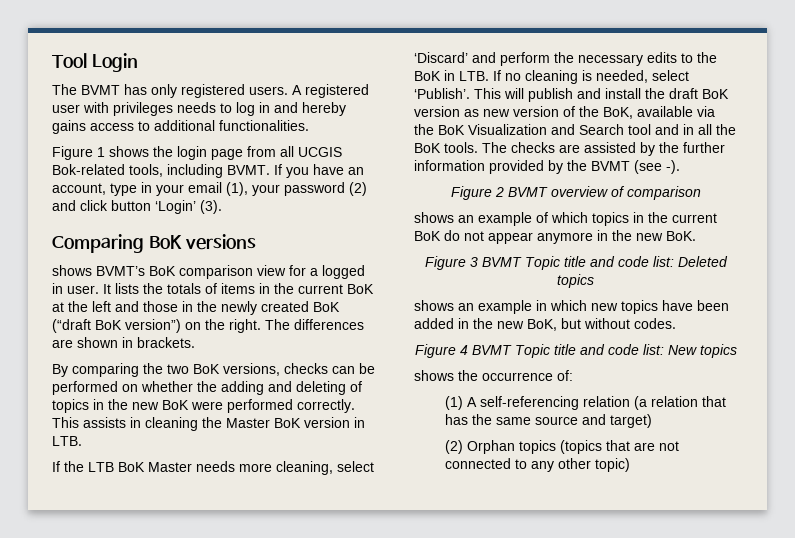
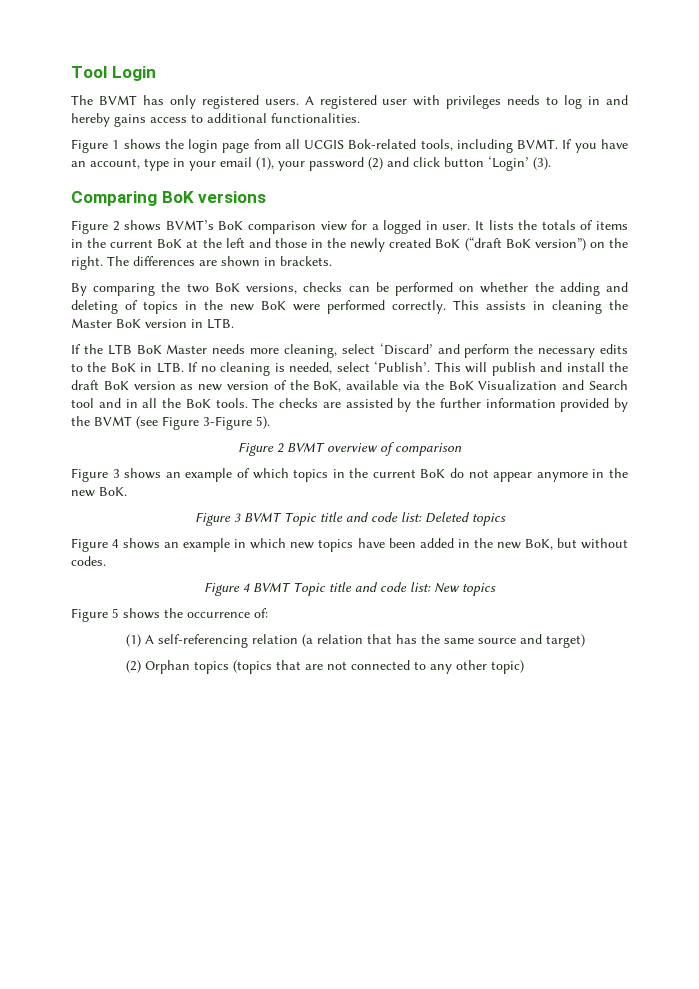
- shows BVMT’s BoK comparison view for a logged in user.
+ Figure 2 shows BVMT’s BoK comparison view for a logged in user.
- The checks are assisted by the further information provided by the BVMT (see -).
+ The checks are assisted by the further information provided by the BVMT (see Figure 3-Figure 5).
- shows an example of which topics in the current BoK do not appear anymore in the new BoK.
+ Figure 3 shows an example of which topics in the current BoK do not appear anymore in the new BoK.
- shows an example in which new topics have been added in the new BoK, but without codes.
+ Figure 4 shows an example in which new topics have been added in the new BoK, but without codes.
- shows the occurrence of:
+ Figure 5 shows the occurrence of:

